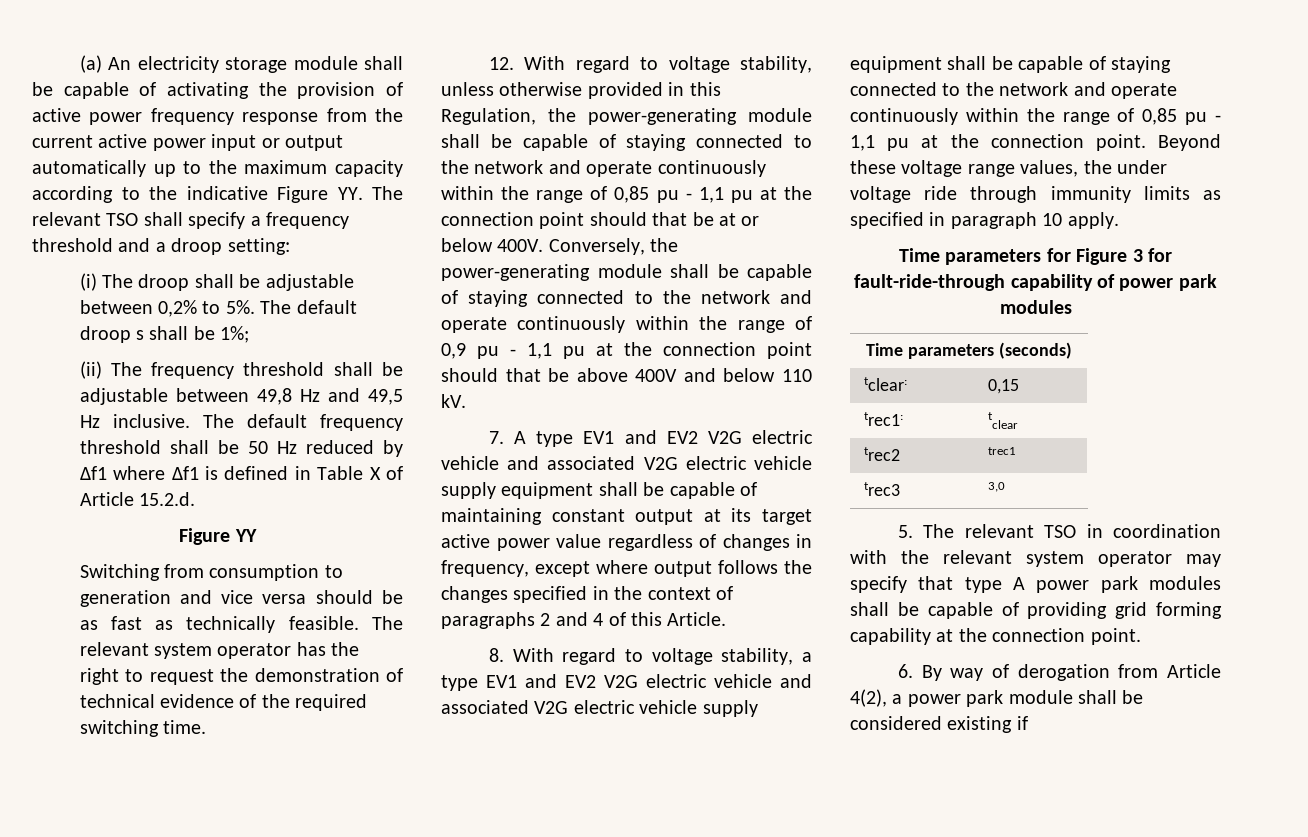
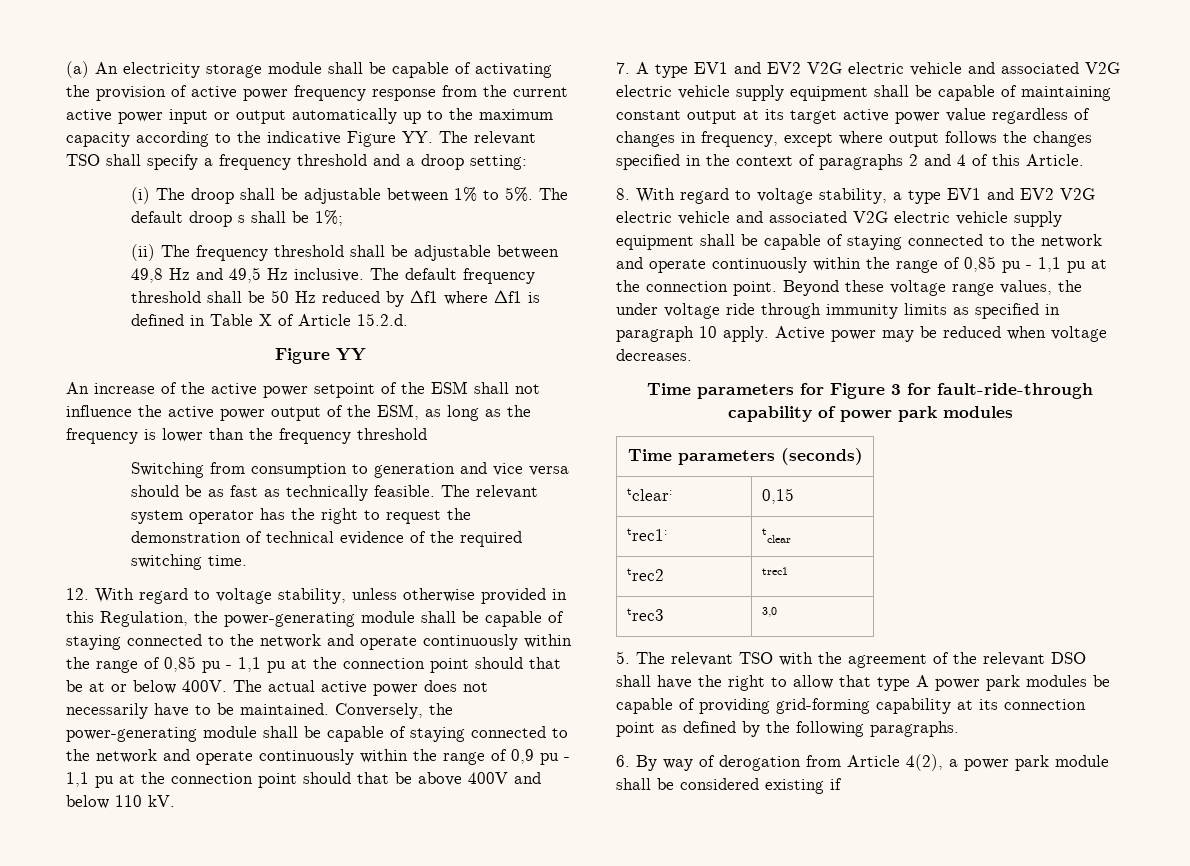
- (i) The droop shall be adjustable between 0,2% to 5%.
+ (i) The droop shall be adjustable between 1% to 5%.
+ An increase of the active power setpoint of the ESM shall not influence the active power output of the ESM, as long as the frequency is lower than the frequency threshold
+ The actual active power does not necessarily have to be maintained.
+ Active power may be reduced when voltage decreases.
- 5. The relevant TSO in coordination with the relevant system operator may specify that type A power park modules shall be capable of providing grid forming capability at the connection point.
+ 5. The relevant TSO with the agreement of the relevant DSO shall have the right to allow that type A power park modules be capable of providing grid-forming capability at its connection point as defined by the following paragraphs.

